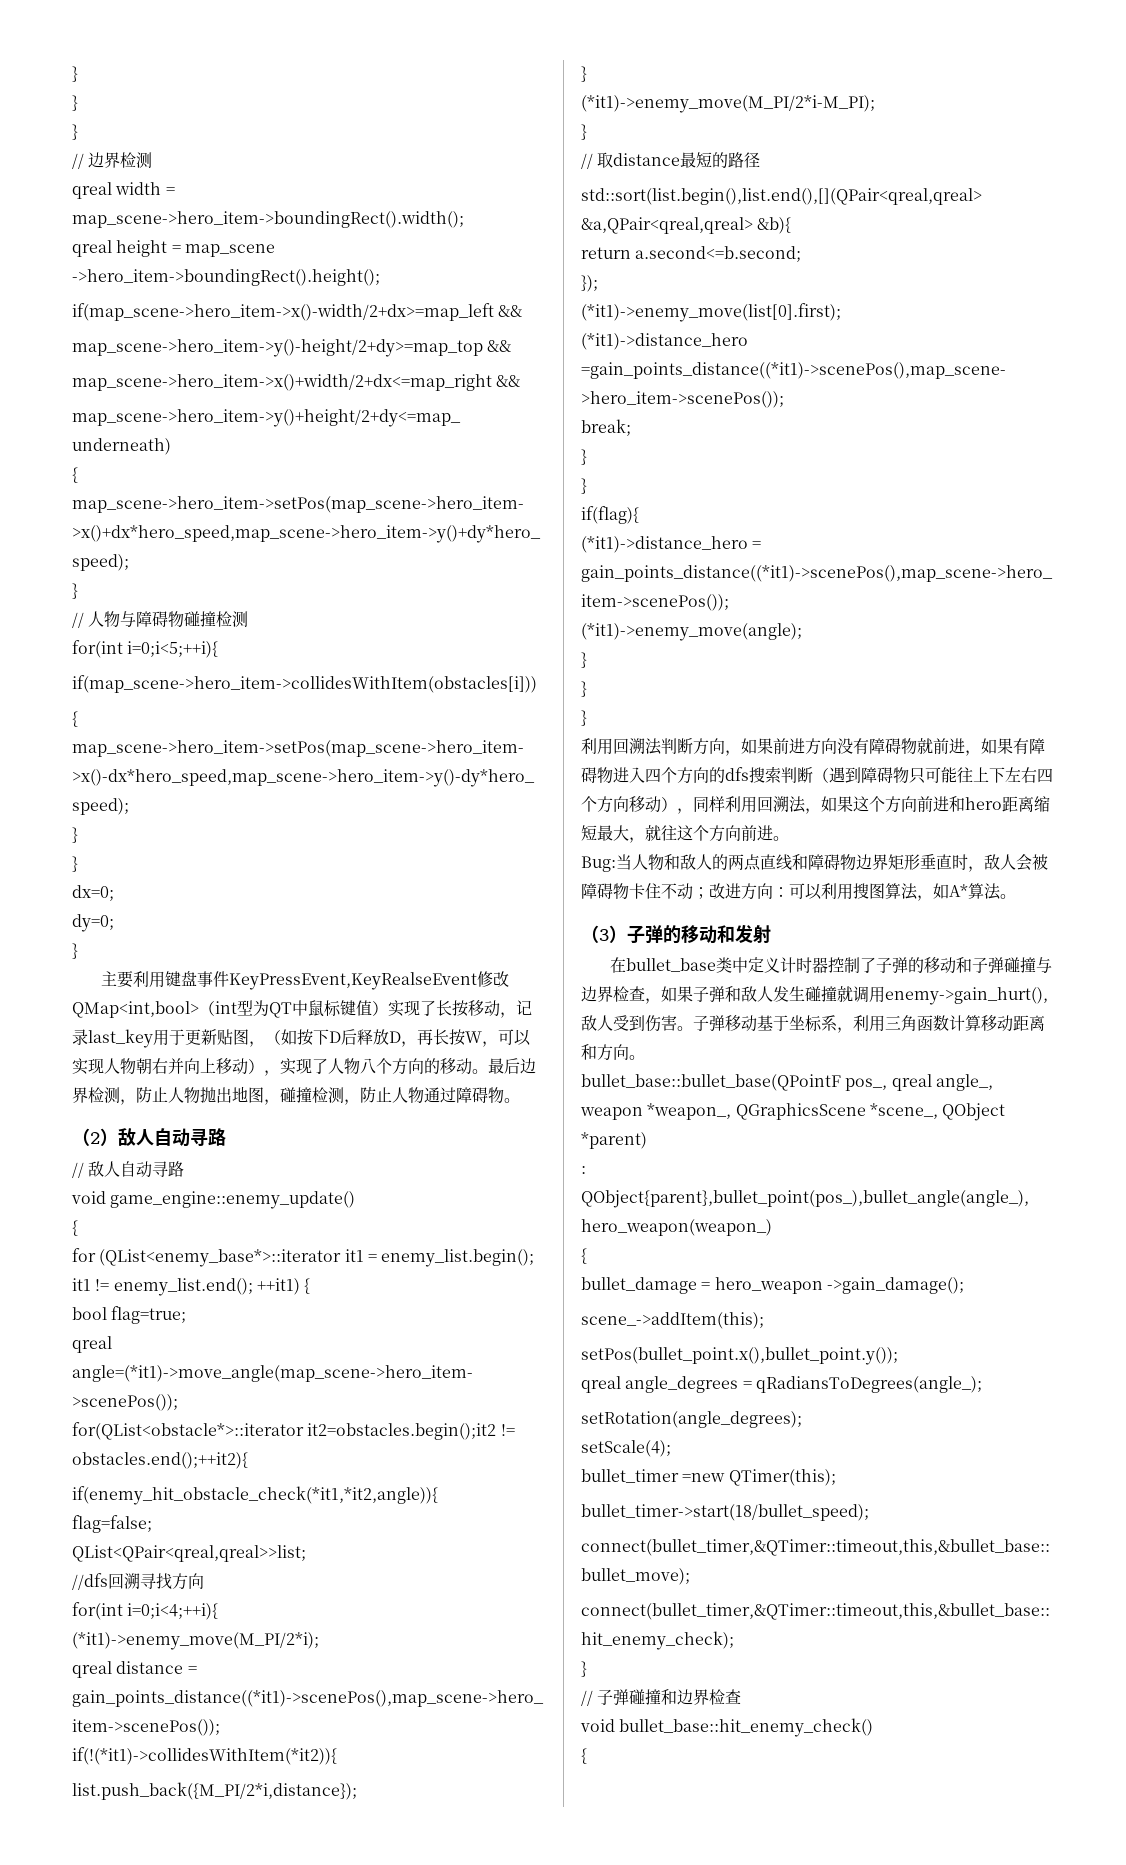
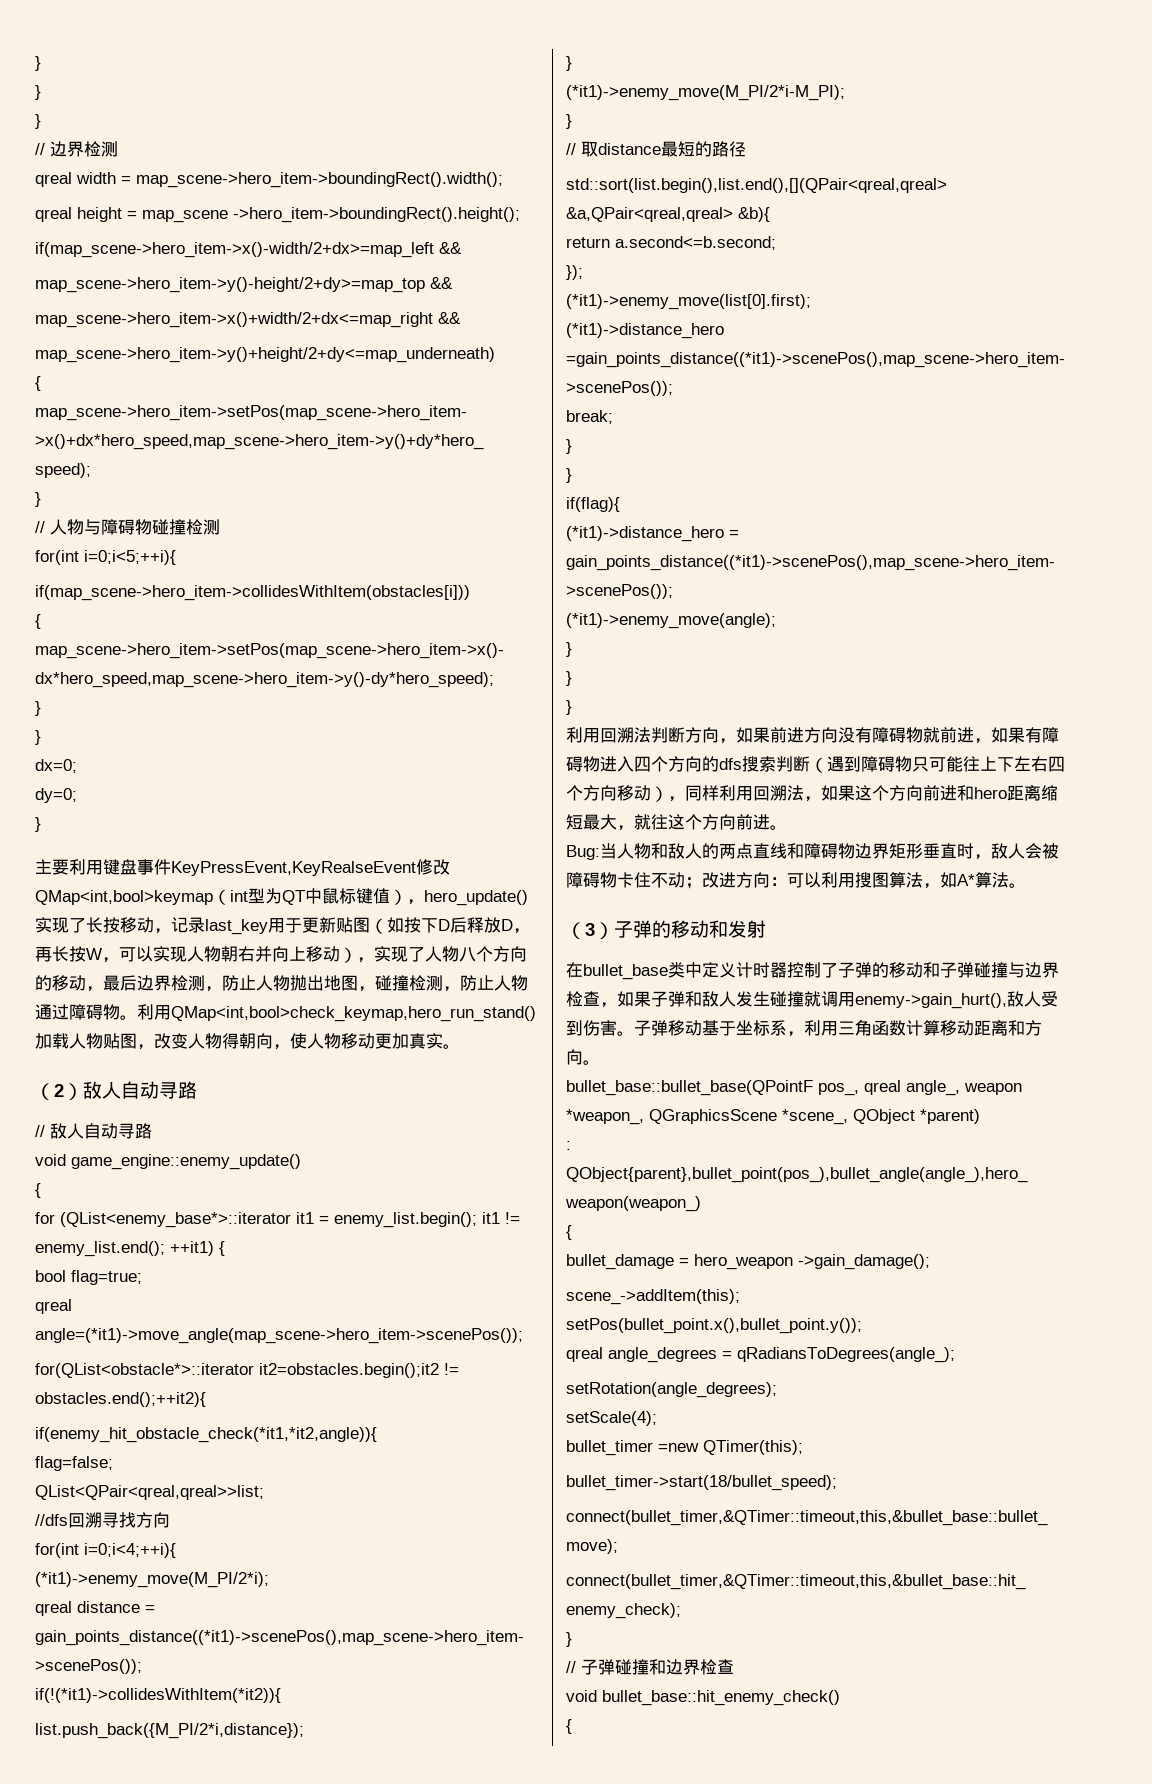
- 主要利用键盘事件KeyPressEvent,KeyRealseEvent修改QMap<int,bool>（int型为QT中鼠标键值）实现了长按移动，记录last_key用于更新贴图，（如按下D后释放D，再长按W，可以实现人物朝右并向上移动），实现了人物八个方向的移动。最后边界检测，防止人物抛出地图，碰撞检测，防止人物通过障碍物。
+ 主要利用键盘事件KeyPressEvent,KeyRealseEvent修改QMap<int,bool>keymap（int型为QT中鼠标键值），hero_update()实现了长按移动，记录last_key用于更新贴图（如按下D后释放D，再长按W，可以实现人物朝右并向上移动），实现了人物八个方向的移动，最后边界检测，防止人物抛出地图，碰撞检测，防止人物通过障碍物。利用QMap<int,bool>check_keymap,hero_run_stand()加载人物贴图，改变人物得朝向，使人物移动更加真实。

